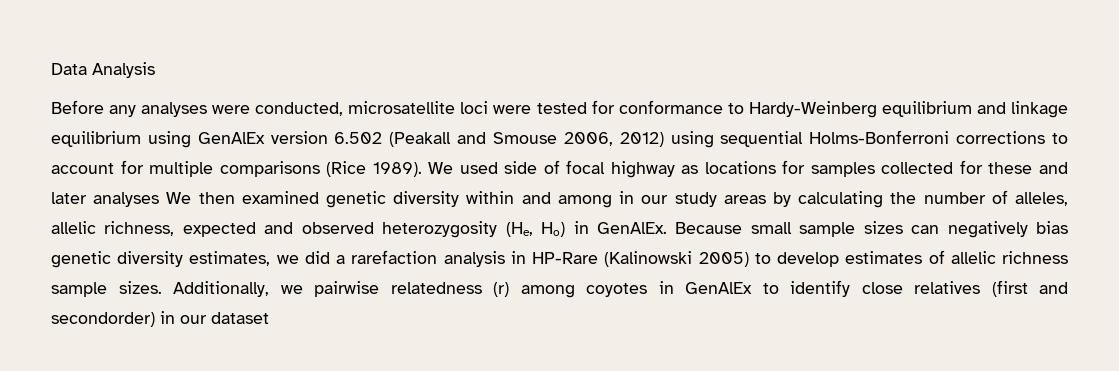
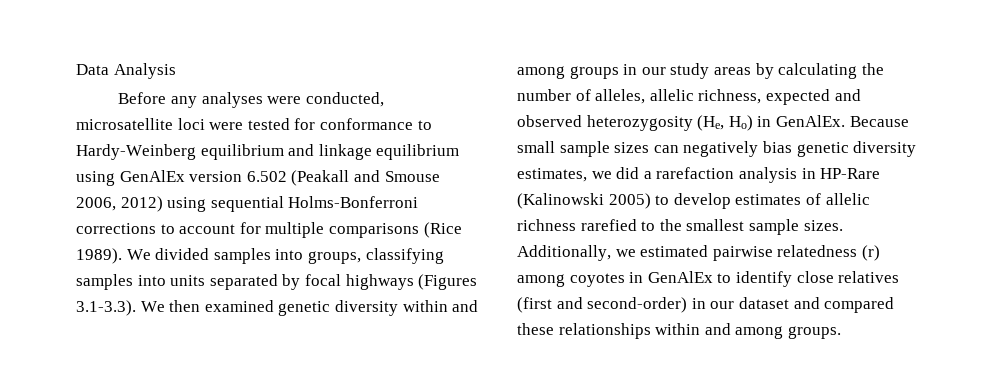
- We used side of focal highway as locations for samples collected for these and later analyses We then examined genetic diversity within and among in our study areas by calculating the number of alleles, allelic richness, expected and observed heterozygosity (He, Ho) in GenAlEx.
+ We divided samples into groups, classifying samples into units separated by focal highways (Figures 3.1-3.3). We then examined genetic diversity within and among groups in our study areas by calculating the number of alleles, allelic richness, expected and observed heterozygosity (He, Ho) in GenAlEx.
- Because small sample sizes can negatively bias genetic diversity estimates, we did a rarefaction analysis in HP-Rare (Kalinowski 2005) to develop estimates of allelic richness sample sizes.
+ Because small sample sizes can negatively bias genetic diversity estimates, we did a rarefaction analysis in HP-Rare (Kalinowski 2005) to develop estimates of allelic richness rarefied to the smallest sample sizes.
- Additionally, we pairwise relatedness (r) among coyotes in GenAlEx to identify close relatives (first and secondorder) in our dataset
+ Additionally, we estimated pairwise relatedness (r) among coyotes in GenAlEx to identify close relatives (first and second-order) in our dataset and compared these relationships within and among groups.

